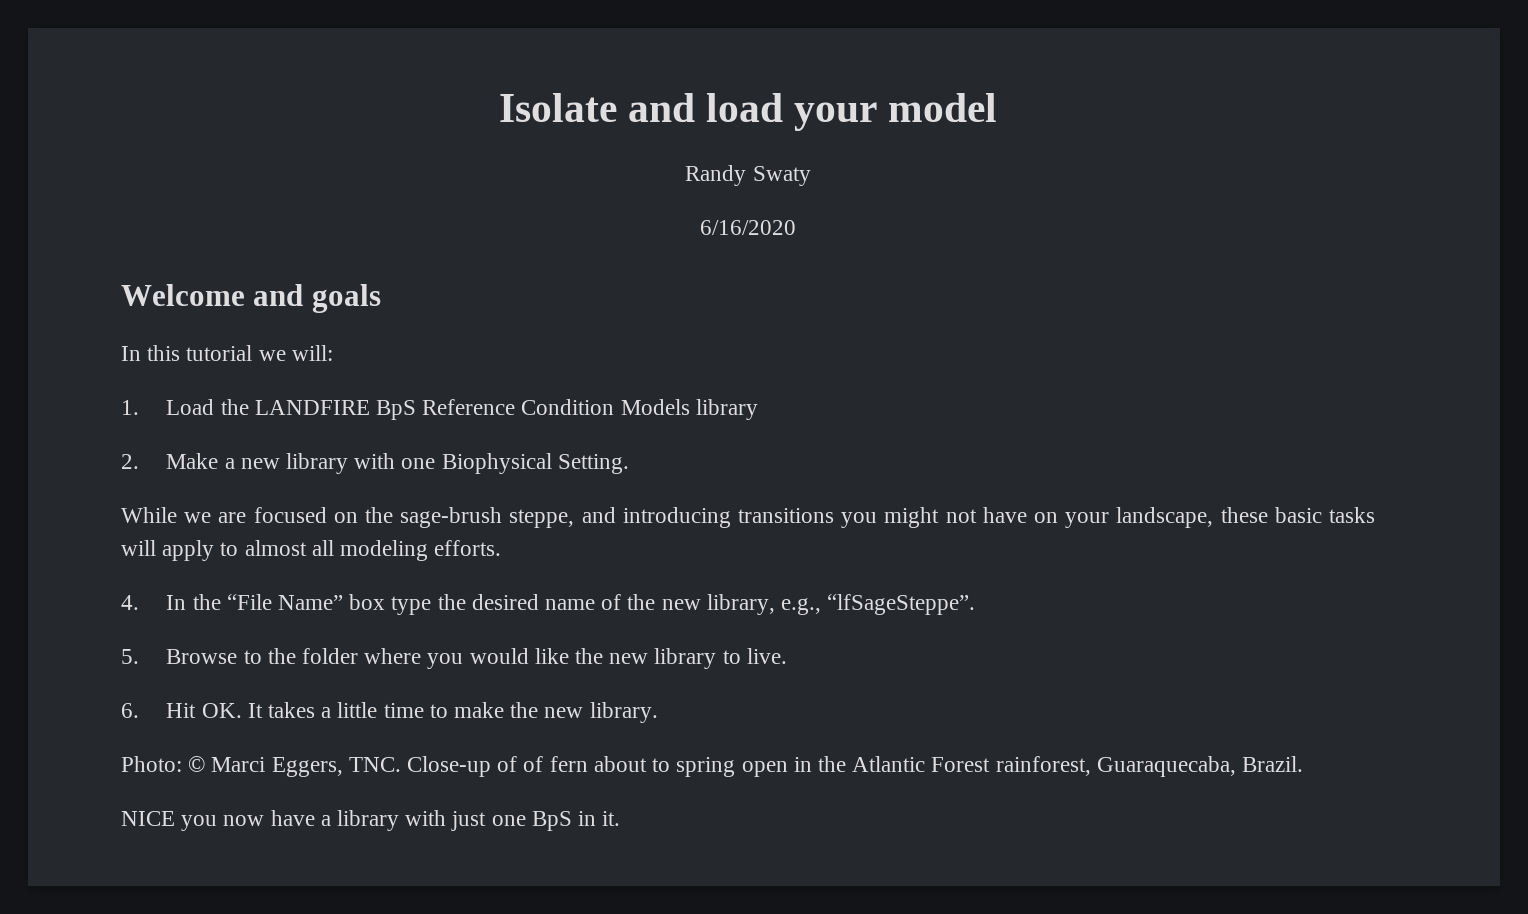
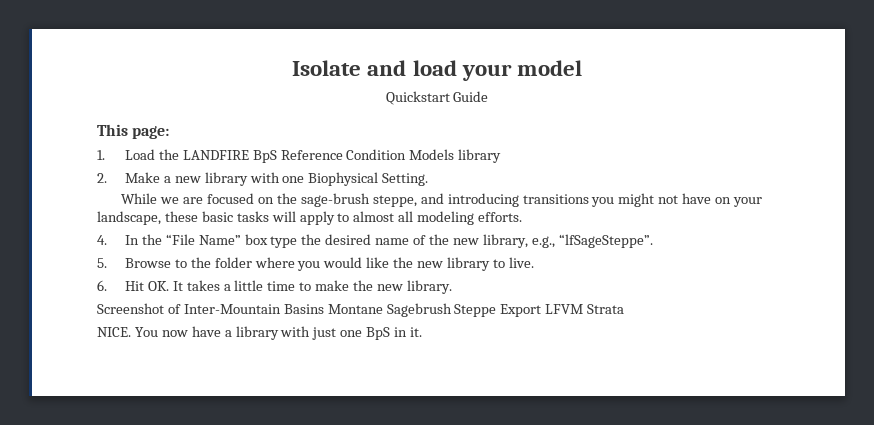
- Randy Swaty
- 6/16/2020
- Welcome and goals
- In this tutorial we will:
+ Quickstart Guide
+ This page:
- Photo: © Marci Eggers, TNC. Close-up of of fern about to spring open in the Atlantic Forest rainforest, Guaraquecaba, Brazil.
- NICE you now have a library with just one BpS in it.
+ Screenshot of Inter-Mountain Basins Montane Sagebrush Steppe Export LFVM Strata
+ NICE. You now have a library with just one BpS in it.

